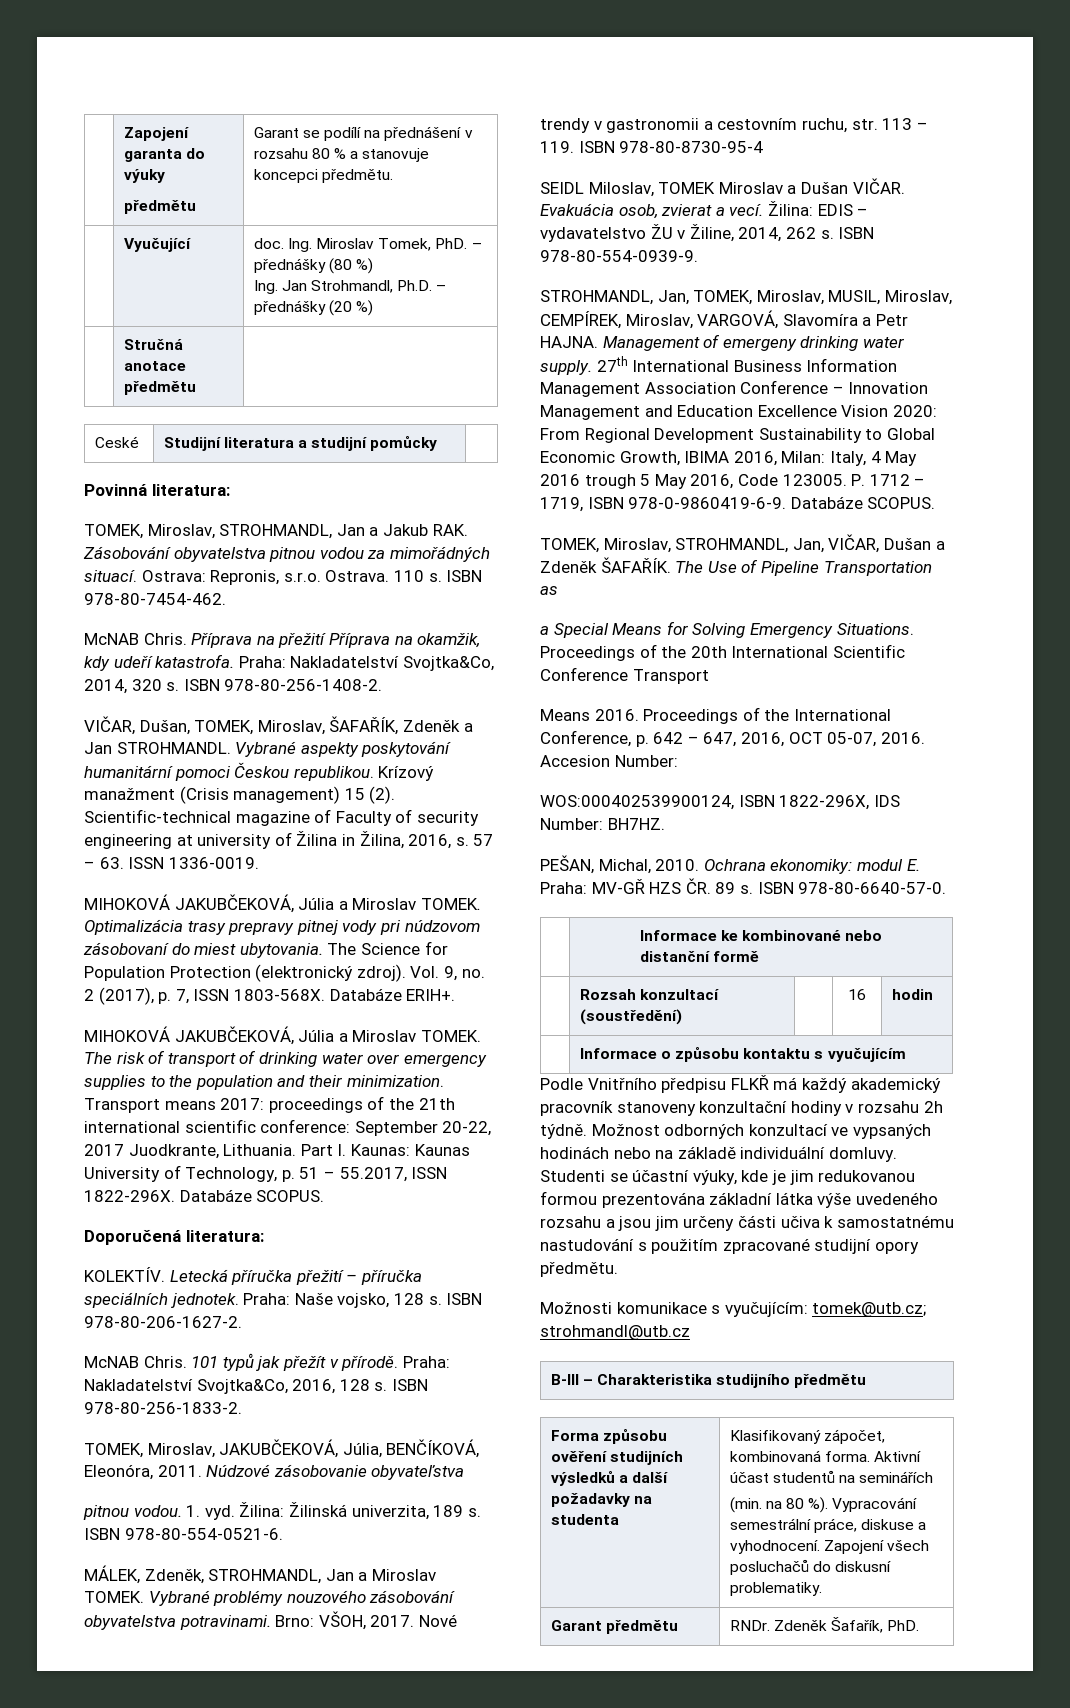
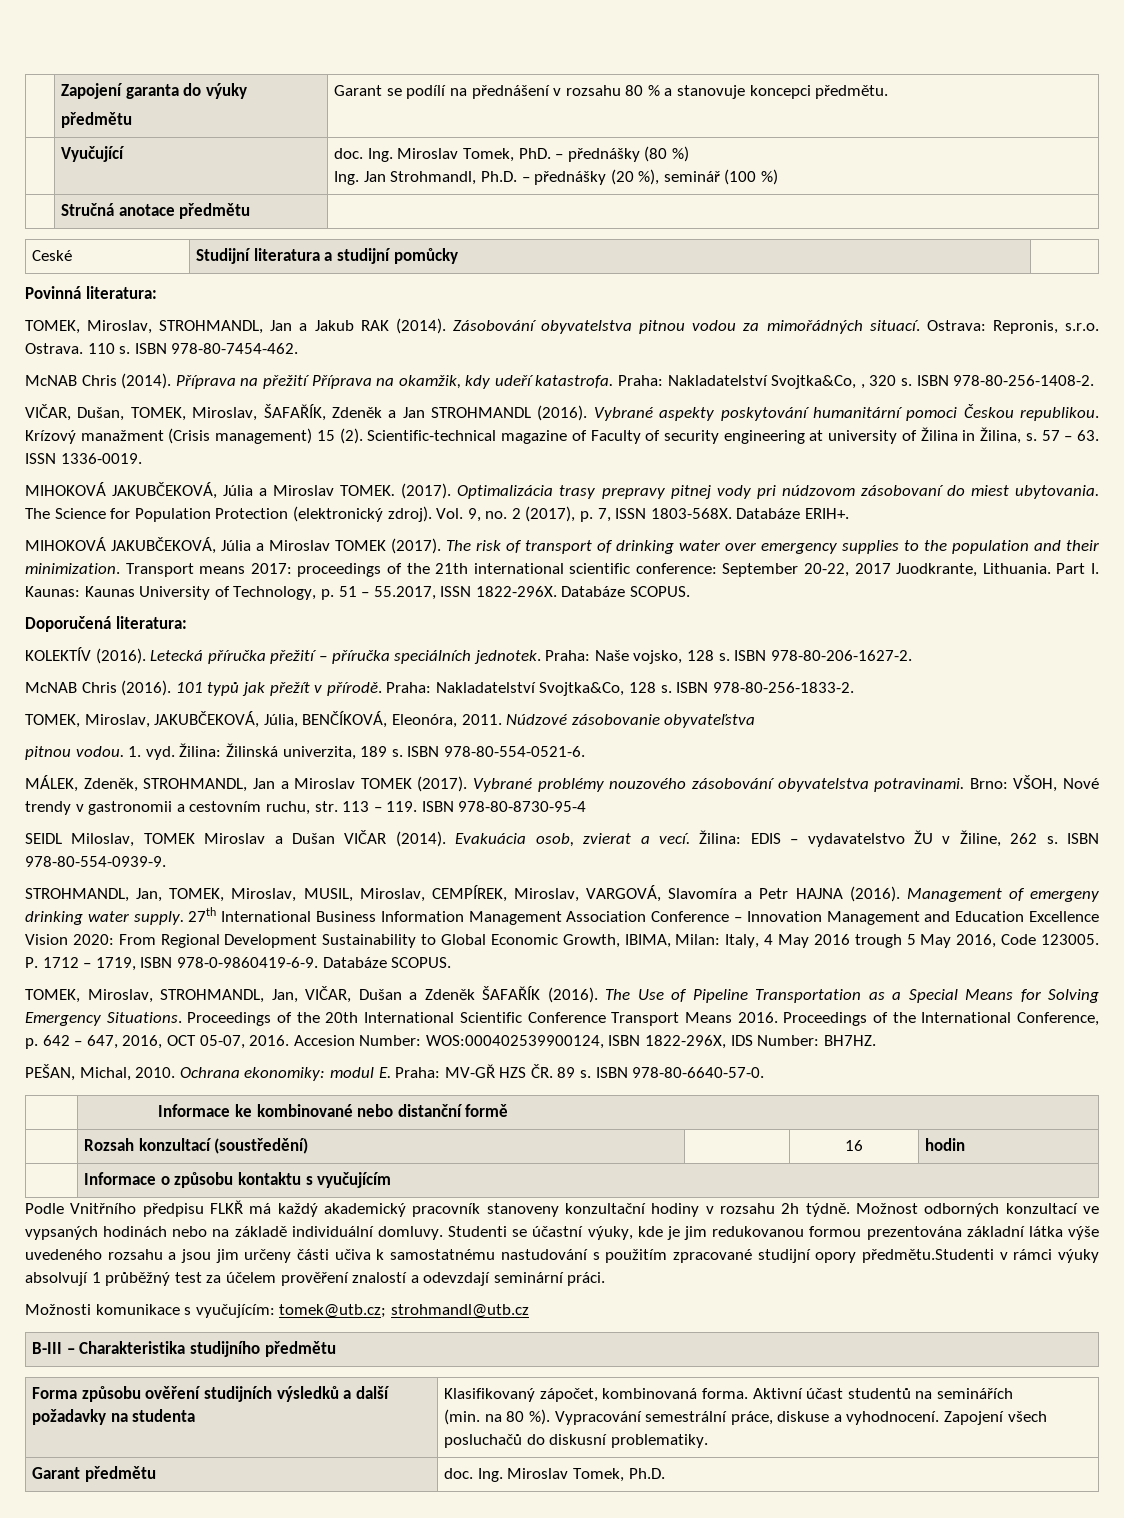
  | Vyučující | doc. Ing. Miroslav Tomek, PhD. – přednášky (80 %)
- Ing. Jan Strohmandl, Ph.D. – přednášky (20 %)
+ Ing. Jan Strohmandl, Ph.D. – přednášky (20 %), seminář (100 %)
- TOMEK, Miroslav, STROHMANDL, Jan a Jakub RAK. Zásobování obyvatelstva pitnou vodou za mimořádných situací.
+ TOMEK, Miroslav, STROHMANDL, Jan a Jakub RAK (2014). Zásobování obyvatelstva pitnou vodou za mimořádných situací.
  ISBN 978-80-7454-462.
- McNAB Chris.
+ McNAB Chris (2014).
- Praha: Nakladatelství Svojtka&Co, 2014, 320 s.
+ Praha: Nakladatelství Svojtka&Co, , 320 s.
- VIČAR, Dušan, TOMEK, Miroslav, ŠAFAŘÍK, Zdeněk a Jan STROHMANDL.
+ VIČAR, Dušan, TOMEK, Miroslav, ŠAFAŘÍK, Zdeněk a Jan STROHMANDL (2016).
- Scientific-technical magazine of Faculty of security engineering at university of Žilina in Žilina, 2016, s.
+ Scientific-technical magazine of Faculty of security engineering at university of Žilina in Žilina, s.
  57 – 63. ISSN 1336-0019.
- MIHOKOVÁ JAKUBČEKOVÁ, Júlia a Miroslav TOMEK.
+ MIHOKOVÁ JAKUBČEKOVÁ, Júlia a Miroslav TOMEK. (2017).
  Databáze ERIH+.
- MIHOKOVÁ JAKUBČEKOVÁ, Júlia a Miroslav TOMEK.
+ MIHOKOVÁ JAKUBČEKOVÁ, Júlia a Miroslav TOMEK (2017).
- KOLEKTÍV.
+ KOLEKTÍV (2016).
  ISBN 978-80-206-1627-2.
- McNAB Chris.
+ McNAB Chris (2016).
- Praha: Nakladatelství Svojtka&Co, 2016, 128 s.
+ Praha: Nakladatelství Svojtka&Co, 128 s.
- MÁLEK, Zdeněk, STROHMANDL, Jan a Miroslav TOMEK.
+ MÁLEK, Zdeněk, STROHMANDL, Jan a Miroslav TOMEK (2017).
- Brno: VŠOH, 2017. Nové trendy v gastronomii a cestovním ruchu, str. 113 – 119. ISBN 978-80-8730-95-4
+ Brno: VŠOH, Nové trendy v gastronomii a cestovním ruchu, str. 113 – 119. ISBN 978-80-8730-95-4
- SEIDL Miloslav, TOMEK Miroslav a Dušan VIČAR.
+ SEIDL Miloslav, TOMEK Miroslav a Dušan VIČAR (2014).
- Žilina: EDIS – vydavatelstvo ŽU v Žiline, 2014, 262 s.
+ Žilina: EDIS – vydavatelstvo ŽU v Žiline, 262 s.
- STROHMANDL, Jan, TOMEK, Miroslav, MUSIL, Miroslav, CEMPÍREK, Miroslav, VARGOVÁ, Slavomíra a Petr HAJNA.
+ STROHMANDL, Jan, TOMEK, Miroslav, MUSIL, Miroslav, CEMPÍREK, Miroslav, VARGOVÁ, Slavomíra a Petr HAJNA (2016).
- 27th International Business Information Management Association Conference – Innovation Management and Education Excellence Vision 2020: From Regional Development Sustainability to Global Economic Growth, IBIMA 2016, Milan: Italy, 4 May 2016 trough 5 May 2016, Code 123005.
+ 27th International Business Information Management Association Conference – Innovation Management and Education Excellence Vision 2020: From Regional Development Sustainability to Global Economic Growth, IBIMA, Milan: Italy, 4 May 2016 trough 5 May 2016, Code 123005.
- TOMEK, Miroslav, STROHMANDL, Jan, VIČAR, Dušan a Zdeněk ŠAFAŘÍK.
+ TOMEK, Miroslav, STROHMANDL, Jan, VIČAR, Dušan a Zdeněk ŠAFAŘÍK (2016).
- The Use of Pipeline Transportation as
- a Special Means for Solving Emergency Situations.
+ The Use of Pipeline Transportation as a Special Means for Solving Emergency Situations.
- Proceedings of the 20th International Scientific Conference Transport
- Means 2016.
+ Proceedings of the 20th International Scientific Conference Transport Means 2016.
- Accesion Number:
- WOS:000402539900124, ISBN 1822-296X, IDS Number: BH7HZ.
+ Accesion Number: WOS:000402539900124, ISBN 1822-296X, IDS Number: BH7HZ.
- Studenti se účastní výuky, kde je jim redukovanou formou prezentována základní látka výše uvedeného rozsahu a jsou jim určeny části učiva k samostatnému nastudování s použitím zpracované studijní opory předmětu.
+ Studenti se účastní výuky, kde je jim redukovanou formou prezentována základní látka výše uvedeného rozsahu a jsou jim určeny části učiva k samostatnému nastudování s použitím zpracované studijní opory předmětu.Studenti v rámci výuky absolvují 1 průběžný test za účelem prověření znalostí a odevzdají seminární práci.
- Garant předmětu | RNDr. Zdeněk Šafařík, PhD.
+ Garant předmětu | doc. Ing. Miroslav Tomek, Ph.D.

